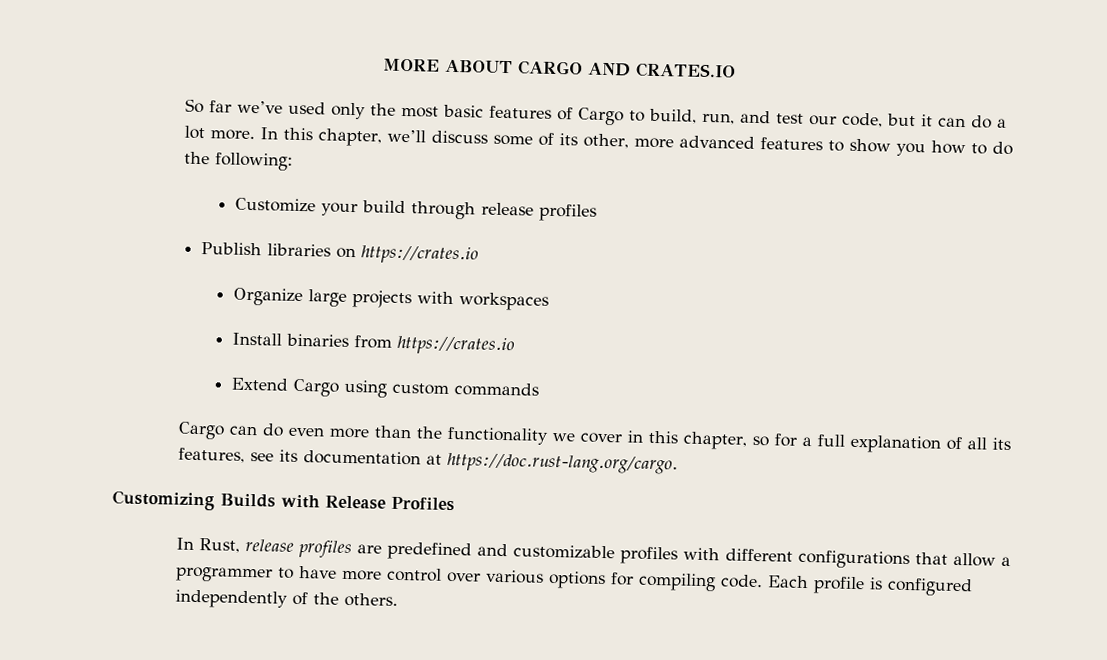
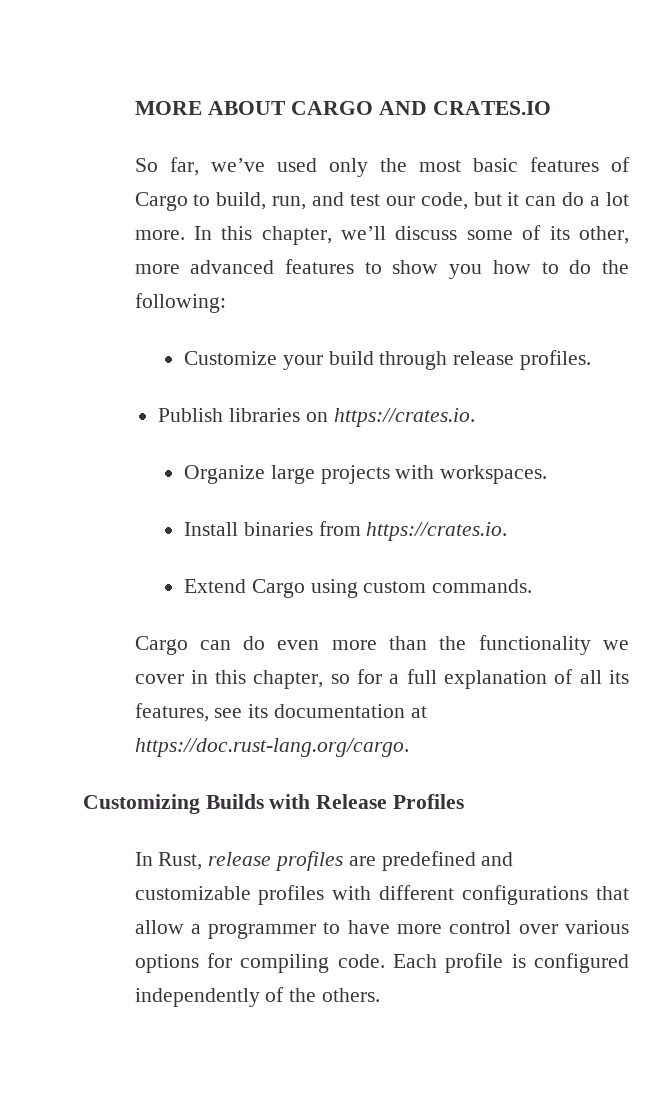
- So far we’ve used only the most basic features of Cargo to build, run, and test our code, but it can do a lot more.
+ So far, we’ve used only the most basic features of Cargo to build, run, and test our code, but it can do a lot more.
- Customize your build through release profiles
+ Customize your build through release profiles.
- Publish libraries on https://crates.io
+ Publish libraries on https://crates.io.
- Organize large projects with workspaces
+ Organize large projects with workspaces.
- Install binaries from https://crates.io
+ Install binaries from https://crates.io.
- Extend Cargo using custom commands
+ Extend Cargo using custom commands.

